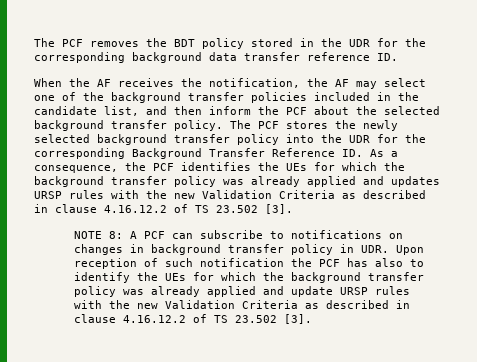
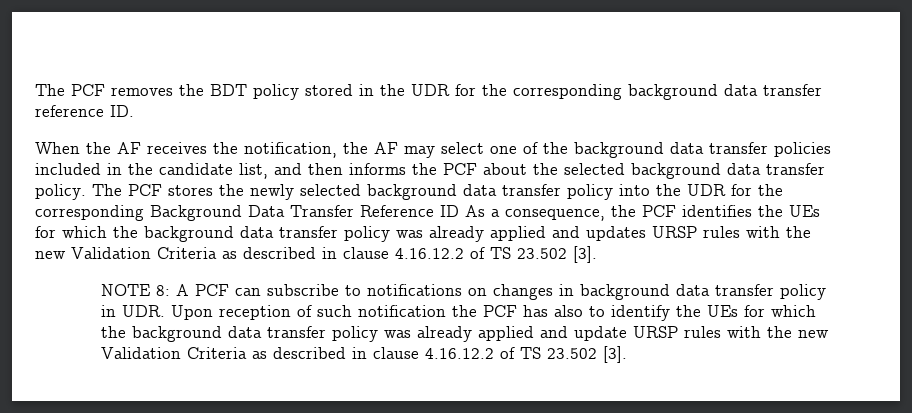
- When the AF receives the notification, the AF may select one of the background transfer policies included in the candidate list, and then inform the PCF about the selected background transfer policy.
+ When the AF receives the notification, the AF may select one of the background data transfer policies included in the candidate list, and then informs the PCF about the selected background data transfer policy.
- The PCF stores the newly selected background transfer policy into the UDR for the corresponding Background Transfer Reference ID. As a consequence, the PCF identifies the UEs for which the background transfer policy was already applied and updates URSP rules with the new Validation Criteria as described in clause 4.16.12.2 of TS 23.502 [3].
+ The PCF stores the newly selected background data transfer policy into the UDR for the corresponding Background Data Transfer Reference ID As a consequence, the PCF identifies the UEs for which the background data transfer policy was already applied and updates URSP rules with the new Validation Criteria as described in clause 4.16.12.2 of TS 23.502 [3].
- NOTE 8: A PCF can subscribe to notifications on changes in background transfer policy in UDR. Upon reception of such notification the PCF has also to identify the UEs for which the background transfer policy was already applied and update URSP rules with the new Validation Criteria as described in clause 4.16.12.2 of TS 23.502 [3].
+ NOTE 8: A PCF can subscribe to notifications on changes in background data transfer policy in UDR. Upon reception of such notification the PCF has also to identify the UEs for which the background data transfer policy was already applied and update URSP rules with the new Validation Criteria as described in clause 4.16.12.2 of TS 23.502 [3].

